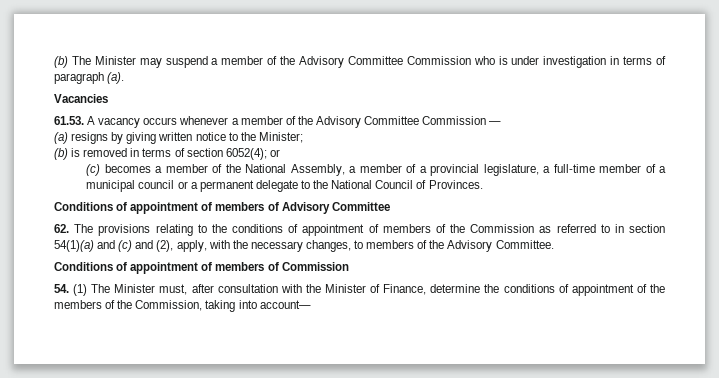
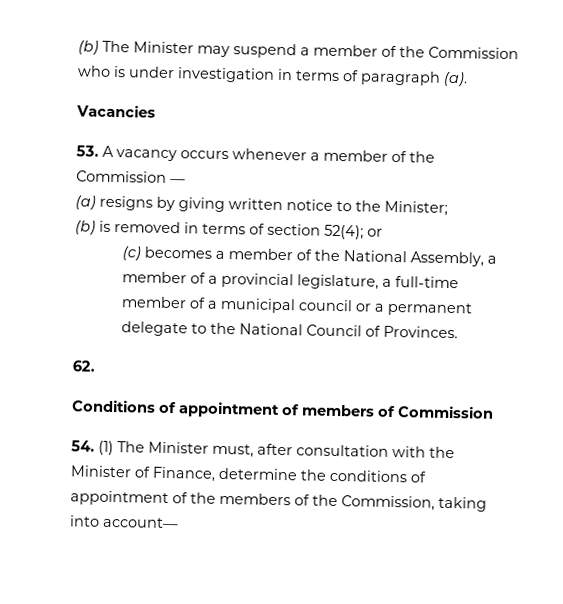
- (b) The Minister may suspend a member of the Advisory Committee Commission who is under investigation in terms of paragraph (a).
+ (b) The Minister may suspend a member of the Commission who is under investigation in terms of paragraph (a).
- 61.53. A vacancy occurs whenever a member of the Advisory Committee Commission —
+ 53. A vacancy occurs whenever a member of the Commission —
- (b) is removed in terms of section 6052(4); or
+ (b) is removed in terms of section 52(4); or
- Conditions of appointment of members of Advisory Committee
- 62. The provisions relating to the conditions of appointment of members of the Commission as referred to in section 54(1)(a) and (c) and (2), apply, with the necessary changes, to members of the Advisory Committee.
+ 62.

